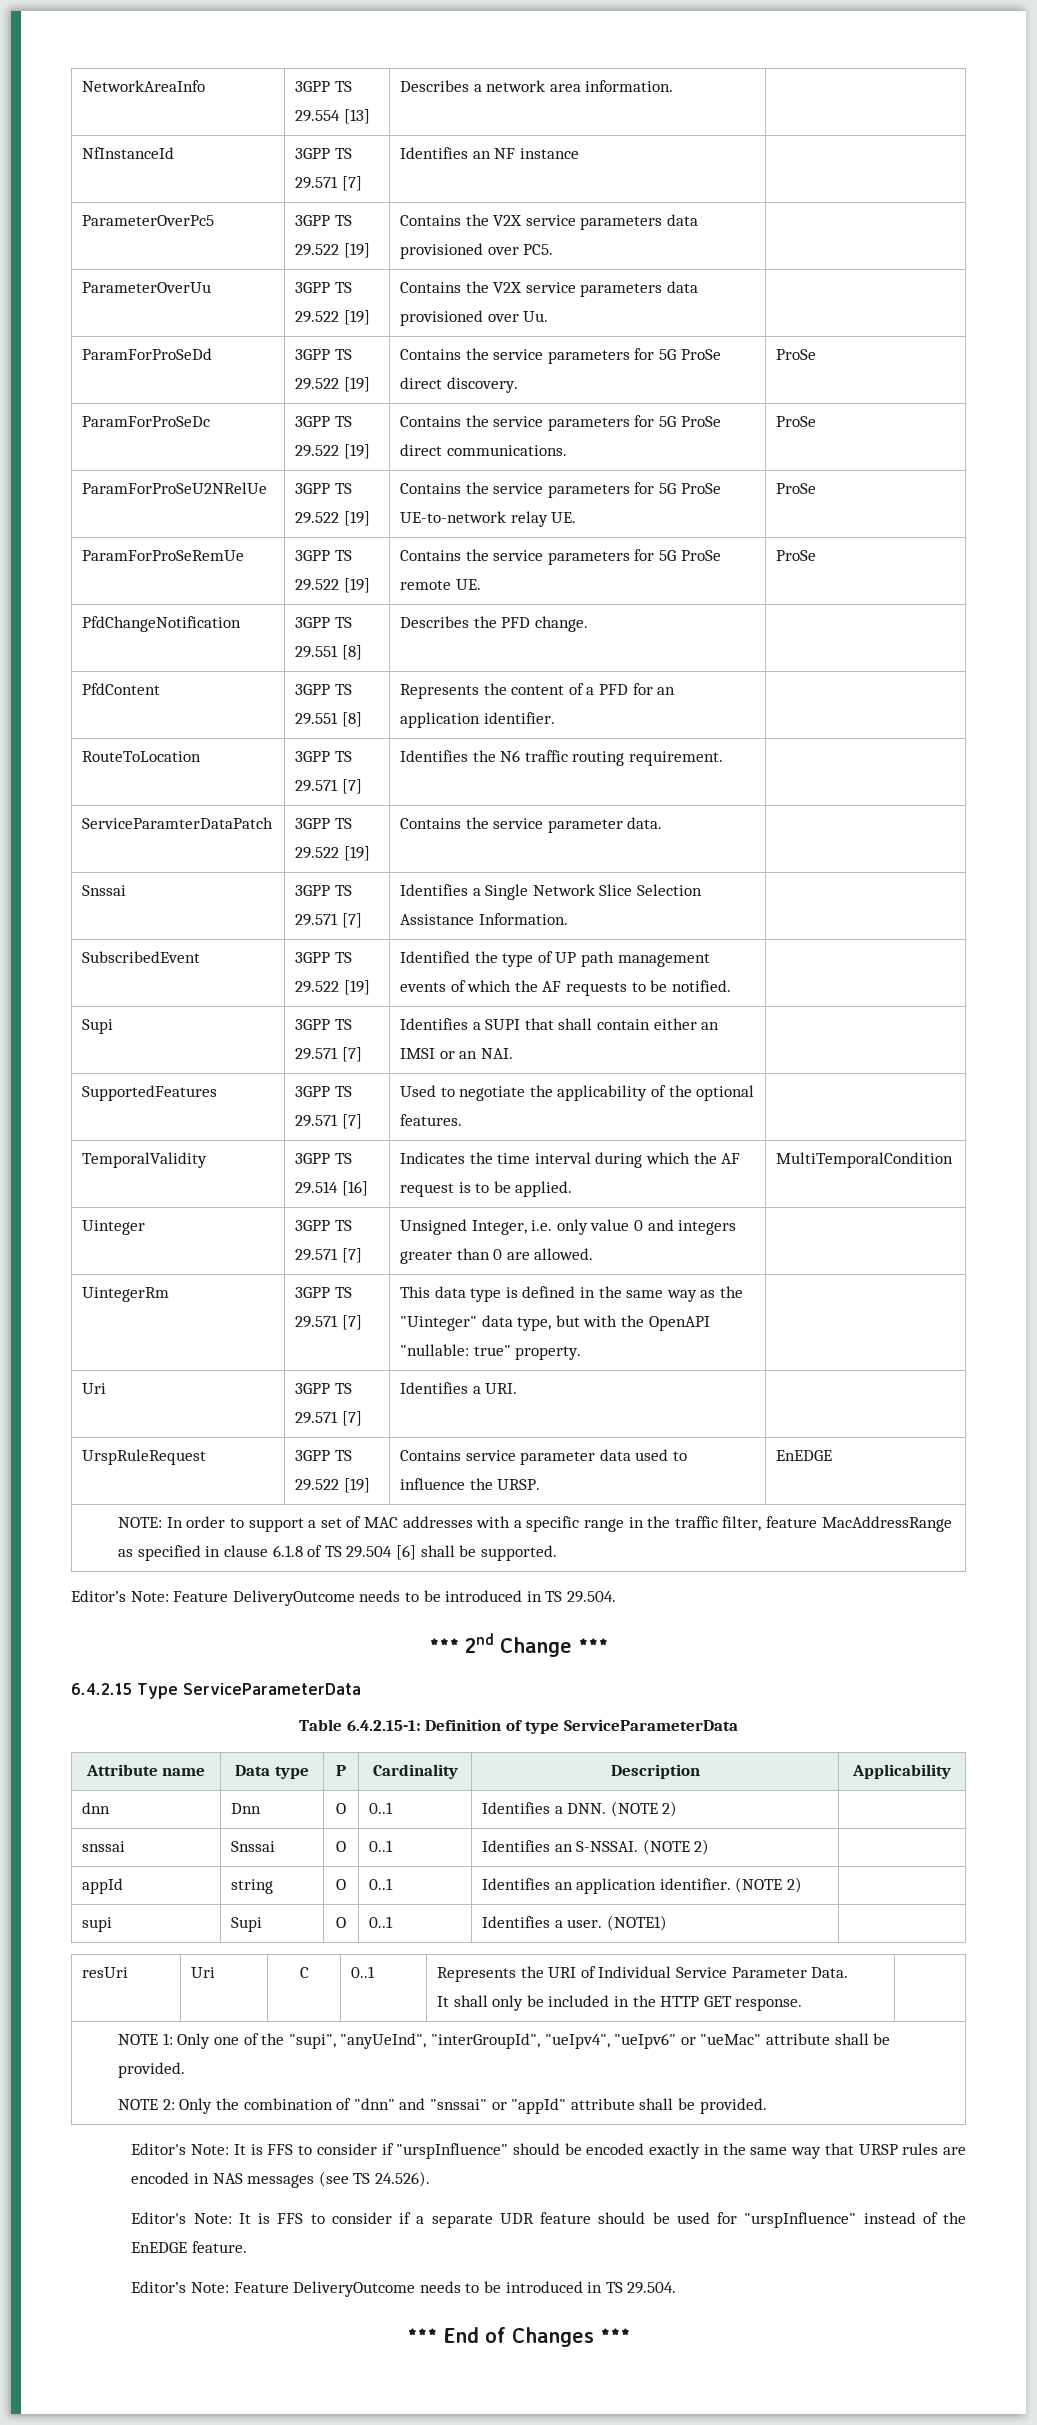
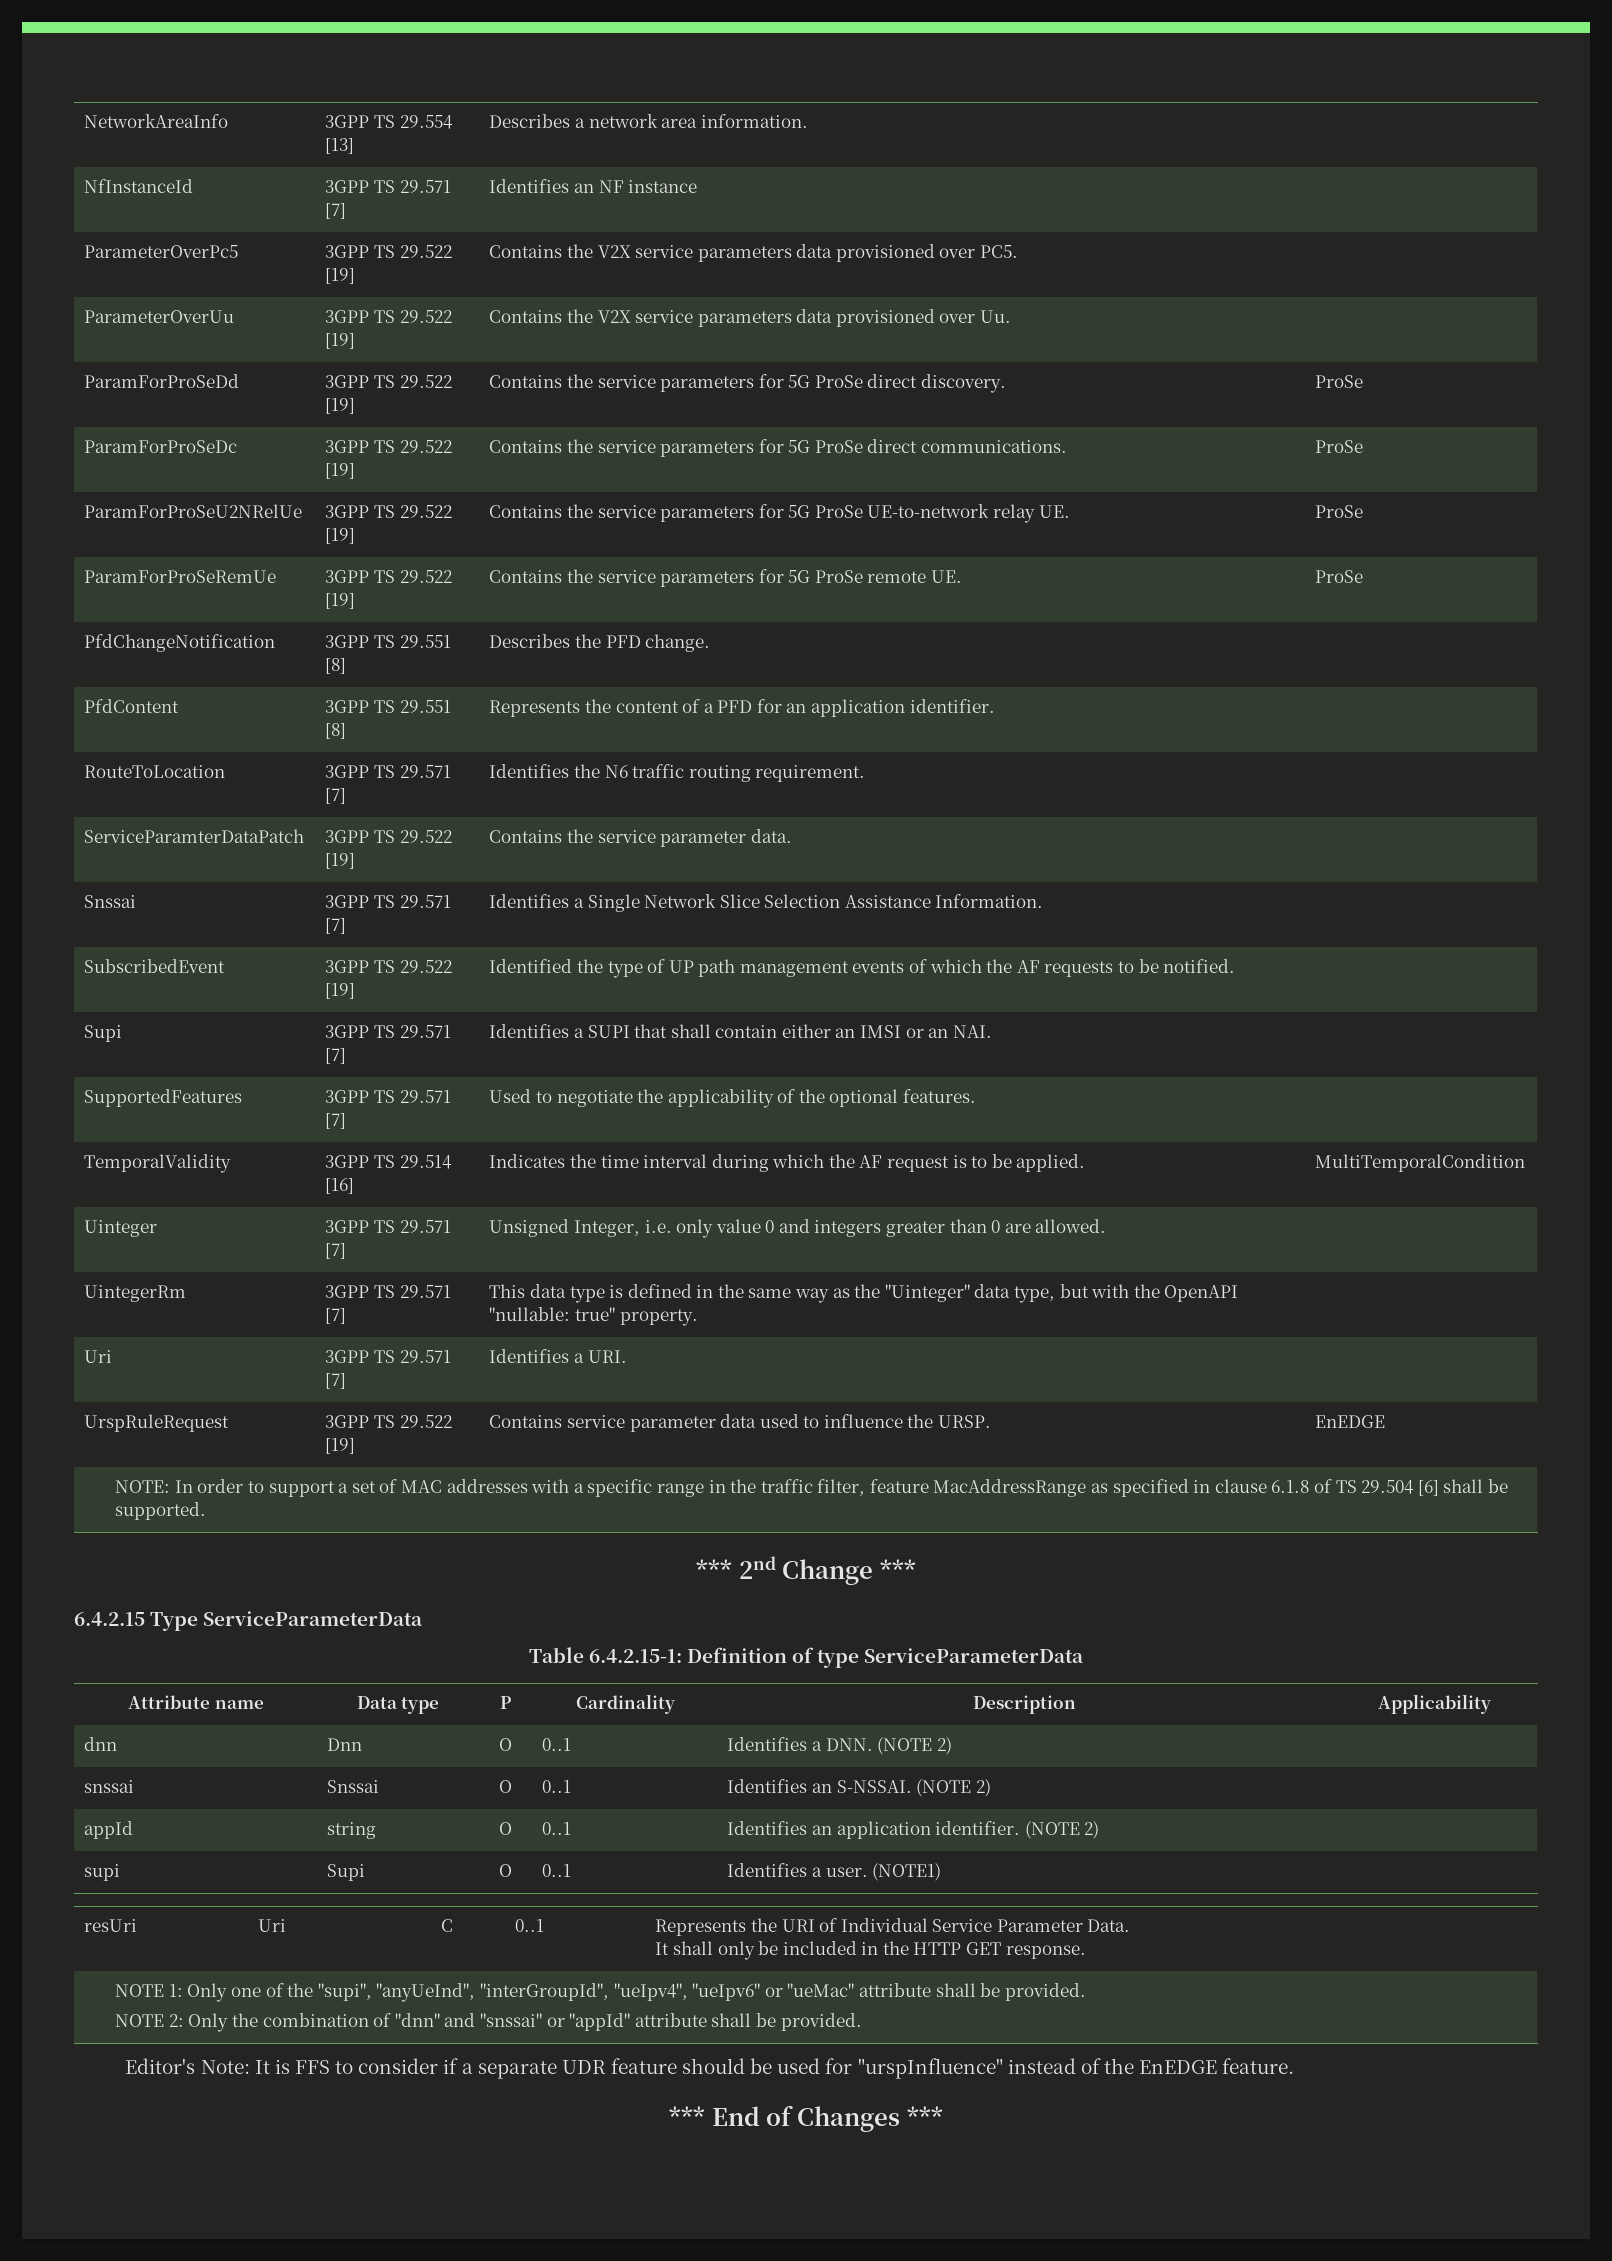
  NOTE: In order to support a set of MAC addresses with a specific range in the traffic filter, feature MacAddressRange as specified in clause 6.1.8 of TS 29.504 [6] shall be supported.
- Editor’s Note: Feature DeliveryOutcome needs to be introduced in TS 29.504.
- Editor's Note: It is FFS to consider if "urspInfluence" should be encoded exactly in the same way that URSP rules are encoded in NAS messages (see TS 24.526).
  Editor's Note: It is FFS to consider if a separate UDR feature should be used for "urspInfluence" instead of the EnEDGE feature.
- Editor’s Note: Feature DeliveryOutcome needs to be introduced in TS 29.504.

